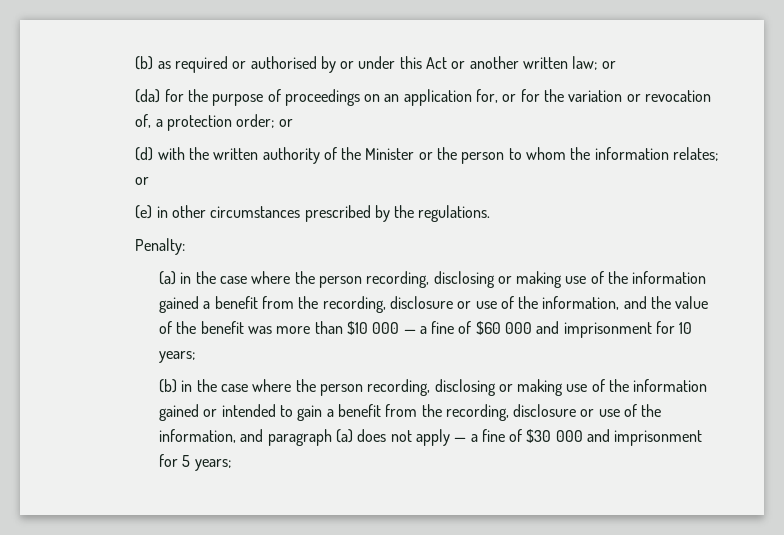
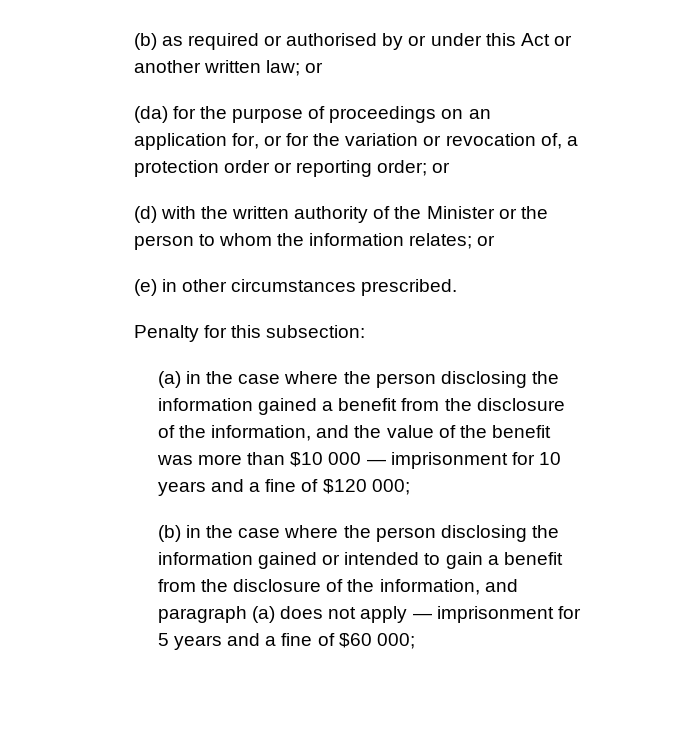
- (da) for the purpose of proceedings on an application for, or for the variation or revocation of, a protection order; or
+ (da) for the purpose of proceedings on an application for, or for the variation or revocation of, a protection order or reporting order; or
- (e) in other circumstances prescribed by the regulations.
- Penalty:
+ (e) in other circumstances prescribed.
+ Penalty for this subsection:
- (a) in the case where the person recording, disclosing or making use of the information gained a benefit from the recording, disclosure or use of the information, and the value of the benefit was more than $10 000 — a fine of $60 000 and imprisonment for 10 years;
+ (a) in the case where the person disclosing the information gained a benefit from the disclosure of the information, and the value of the benefit was more than $10 000 — imprisonment for 10 years and a fine of $120 000;
- (b) in the case where the person recording, disclosing or making use of the information gained or intended to gain a benefit from the recording, disclosure or use of the information, and paragraph (a) does not apply — a fine of $30 000 and imprisonment for 5 years;
+ (b) in the case where the person disclosing the information gained or intended to gain a benefit from the disclosure of the information, and paragraph (a) does not apply — imprisonment for 5 years and a fine of $60 000;

